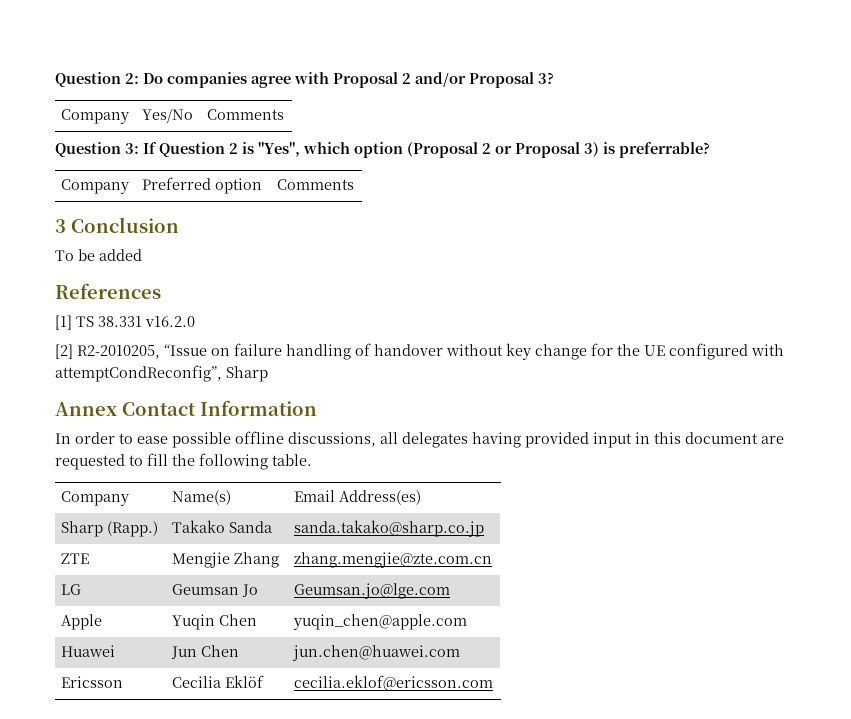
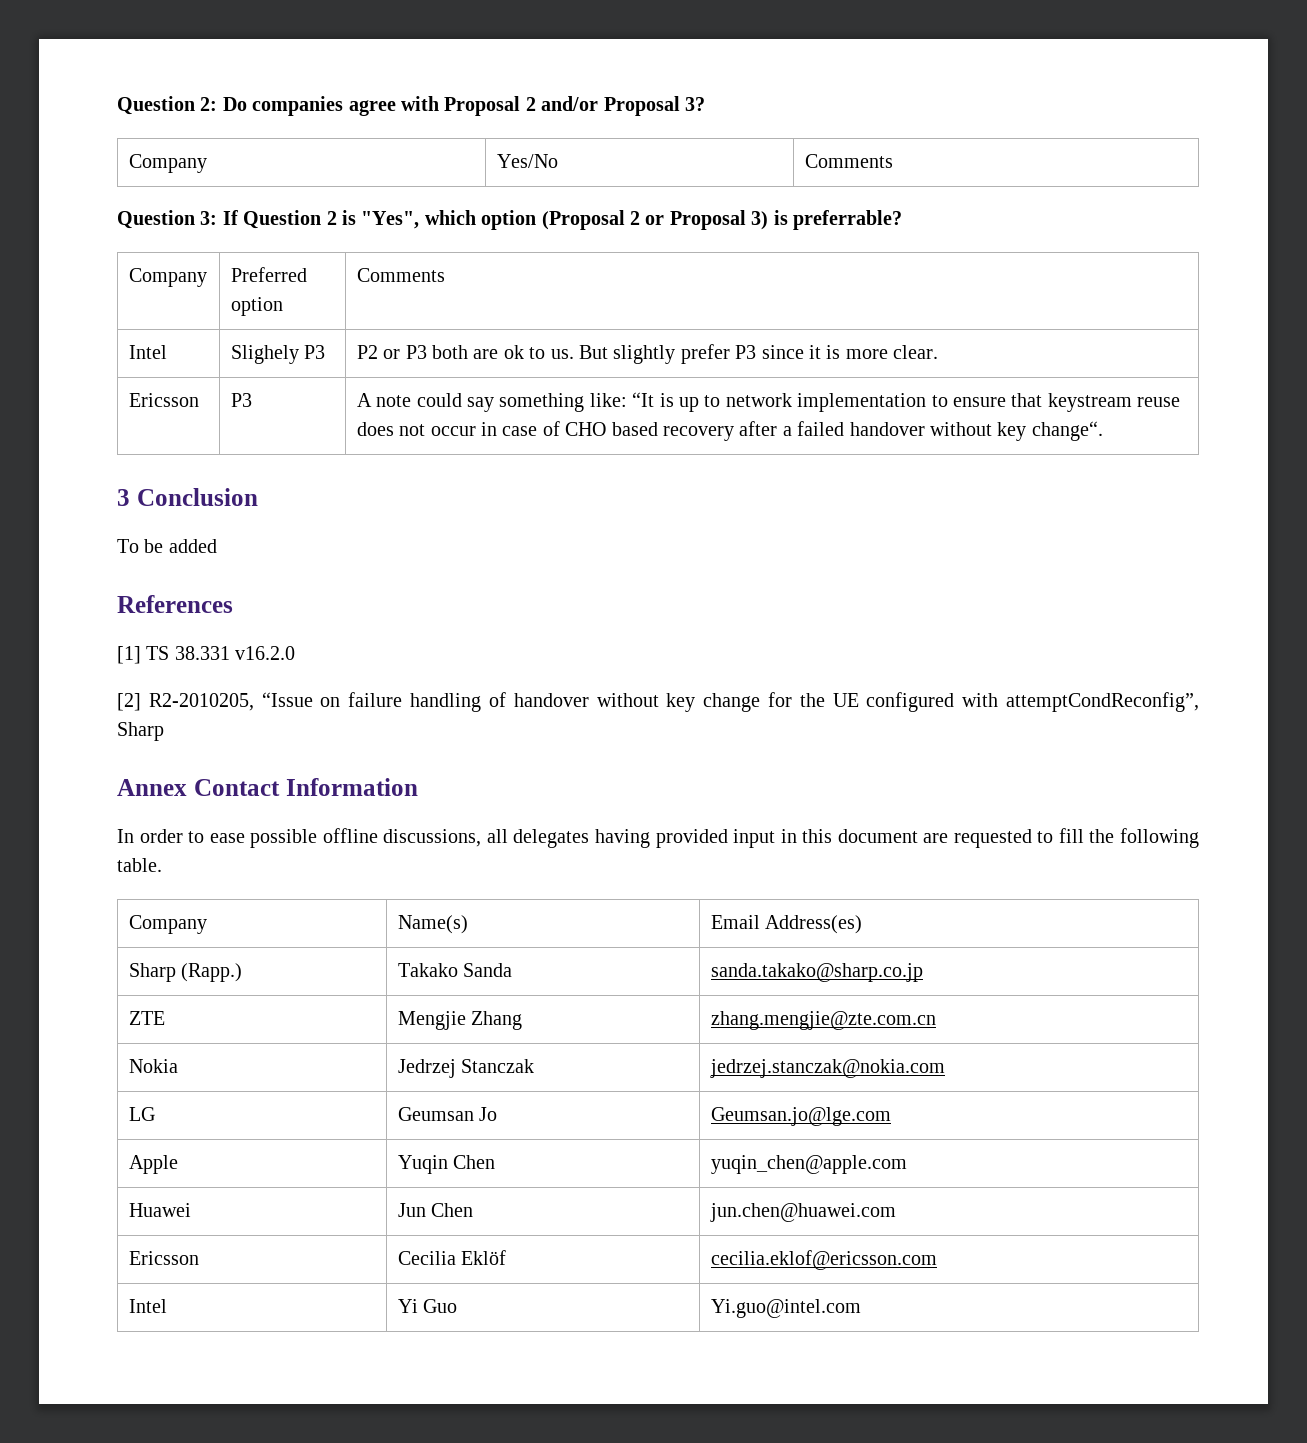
+ Intel | Slighely P3 | P2 or P3 both are ok to us. But slightly prefer P3 since it is more clear.
+ Ericsson | P3 | A note could say something like: “It is up to network implementation to ensure that keystream reuse does not occur in case of CHO based recovery after a failed handover without key change“.
+ Nokia | Jedrzej Stanczak | jedrzej.stanczak@nokia.com
+ Intel | Yi Guo | Yi.guo@intel.com

